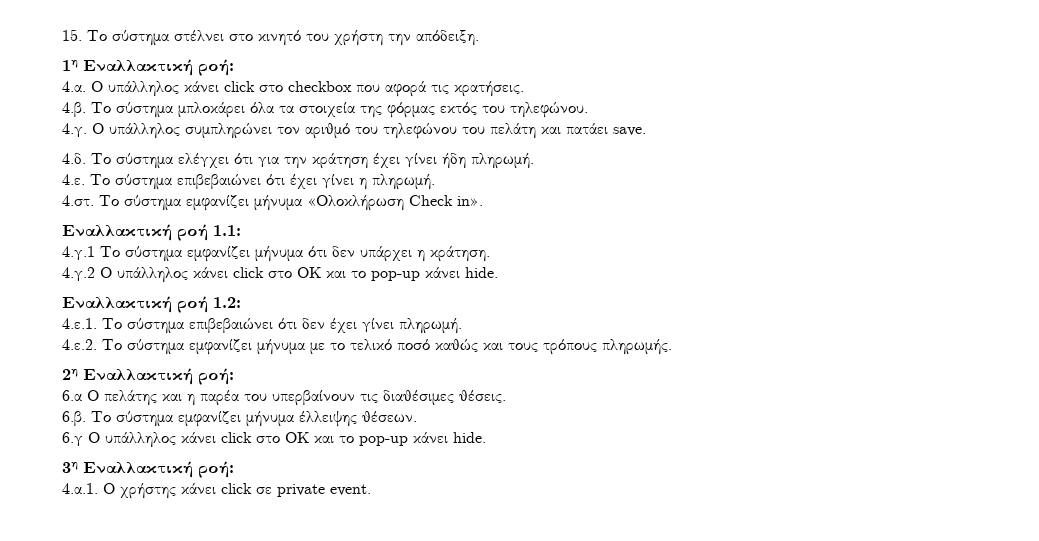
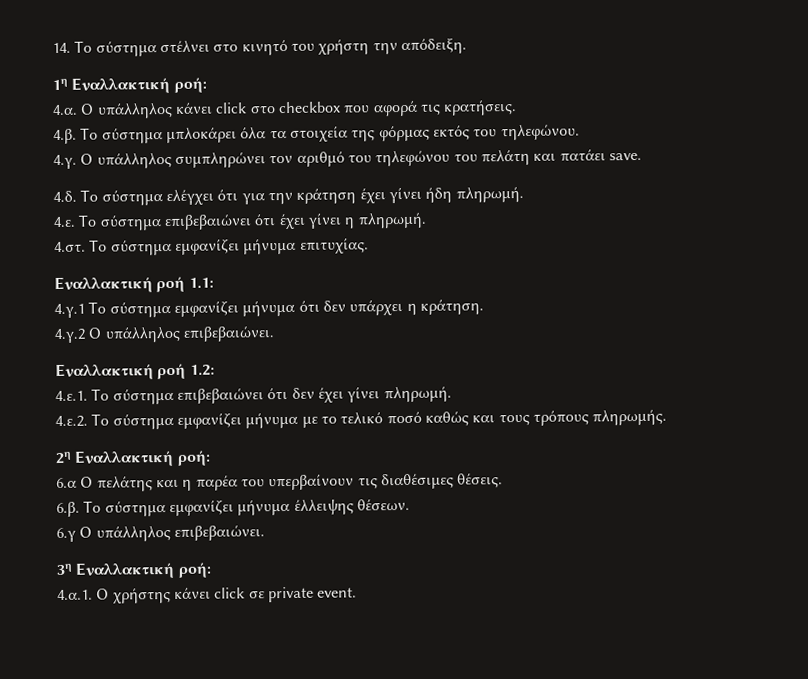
- 15. Το σύστημα στέλνει στο κινητό του χρήστη την απόδειξη.
+ 14. Το σύστημα στέλνει στο κινητό του χρήστη την απόδειξη.
- 4.στ. Το σύστημα εμφανίζει μήνυμα «Ολοκλήρωση Check in».
+ 4.στ. Το σύστημα εμφανίζει μήνυμα επιτυχίας.
- 4.γ.2 Ο υπάλληλος κάνει click στο OK και το pop-up κάνει hide.
+ 4.γ.2 Ο υπάλληλος επιβεβαιώνει.
- 6.γ Ο υπάλληλος κάνει click στο OK και το pop-up κάνει hide.
+ 6.γ Ο υπάλληλος επιβεβαιώνει.

